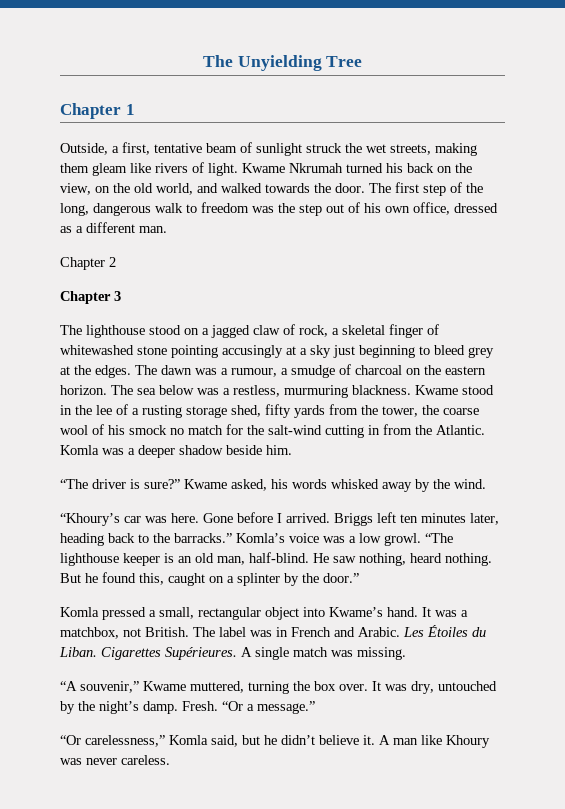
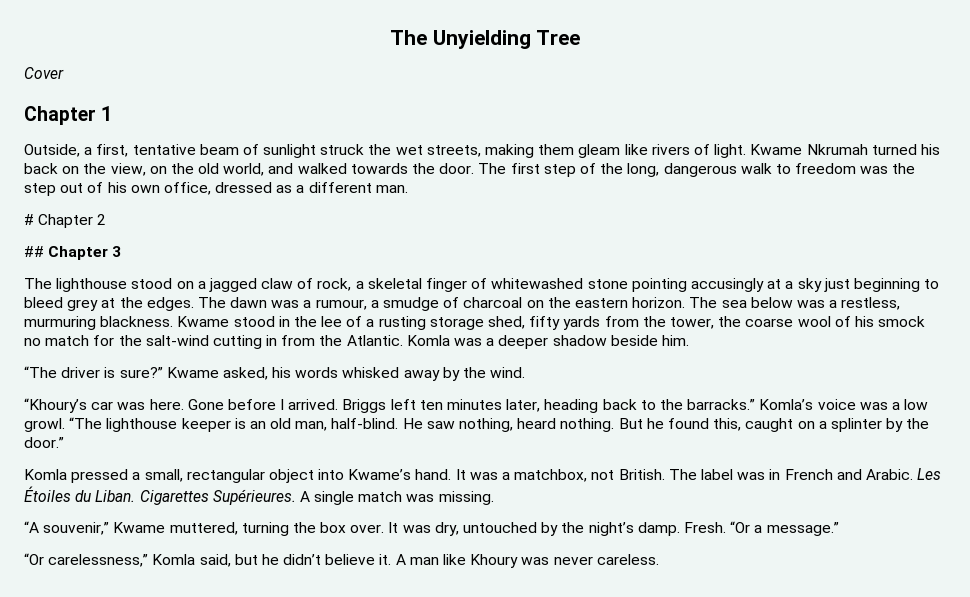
+ Cover
- Chapter 2
+ # Chapter 2
- Chapter 3
+ ## Chapter 3

